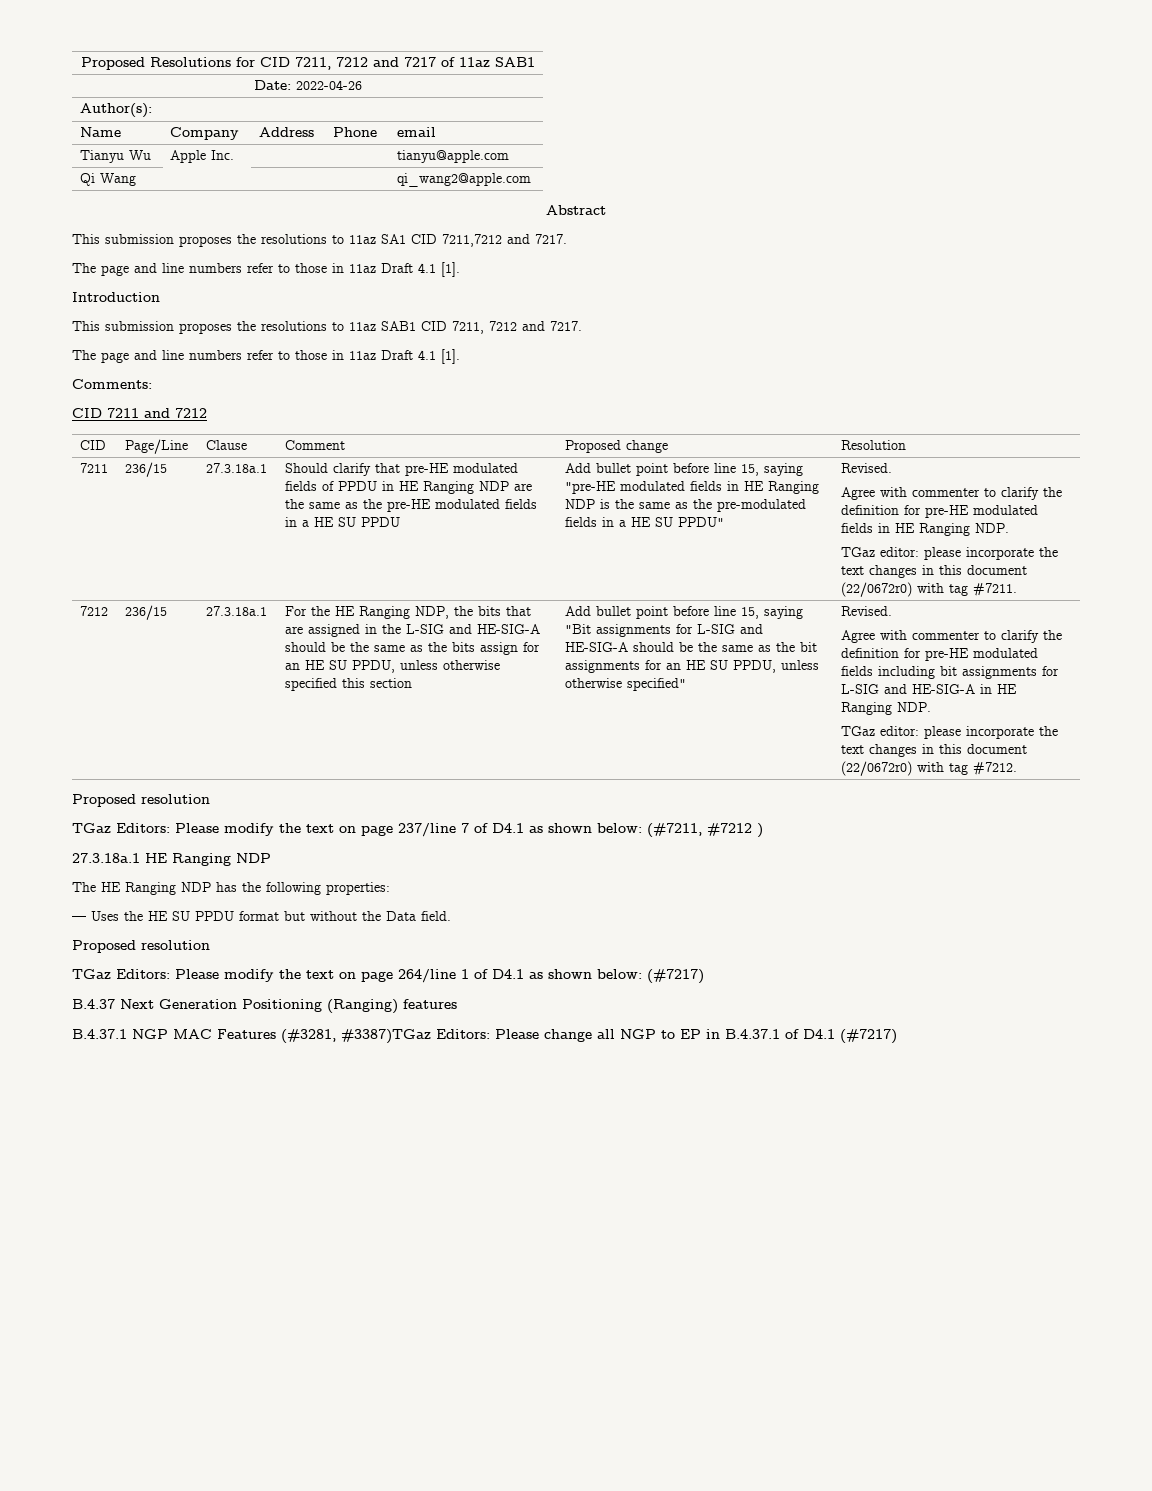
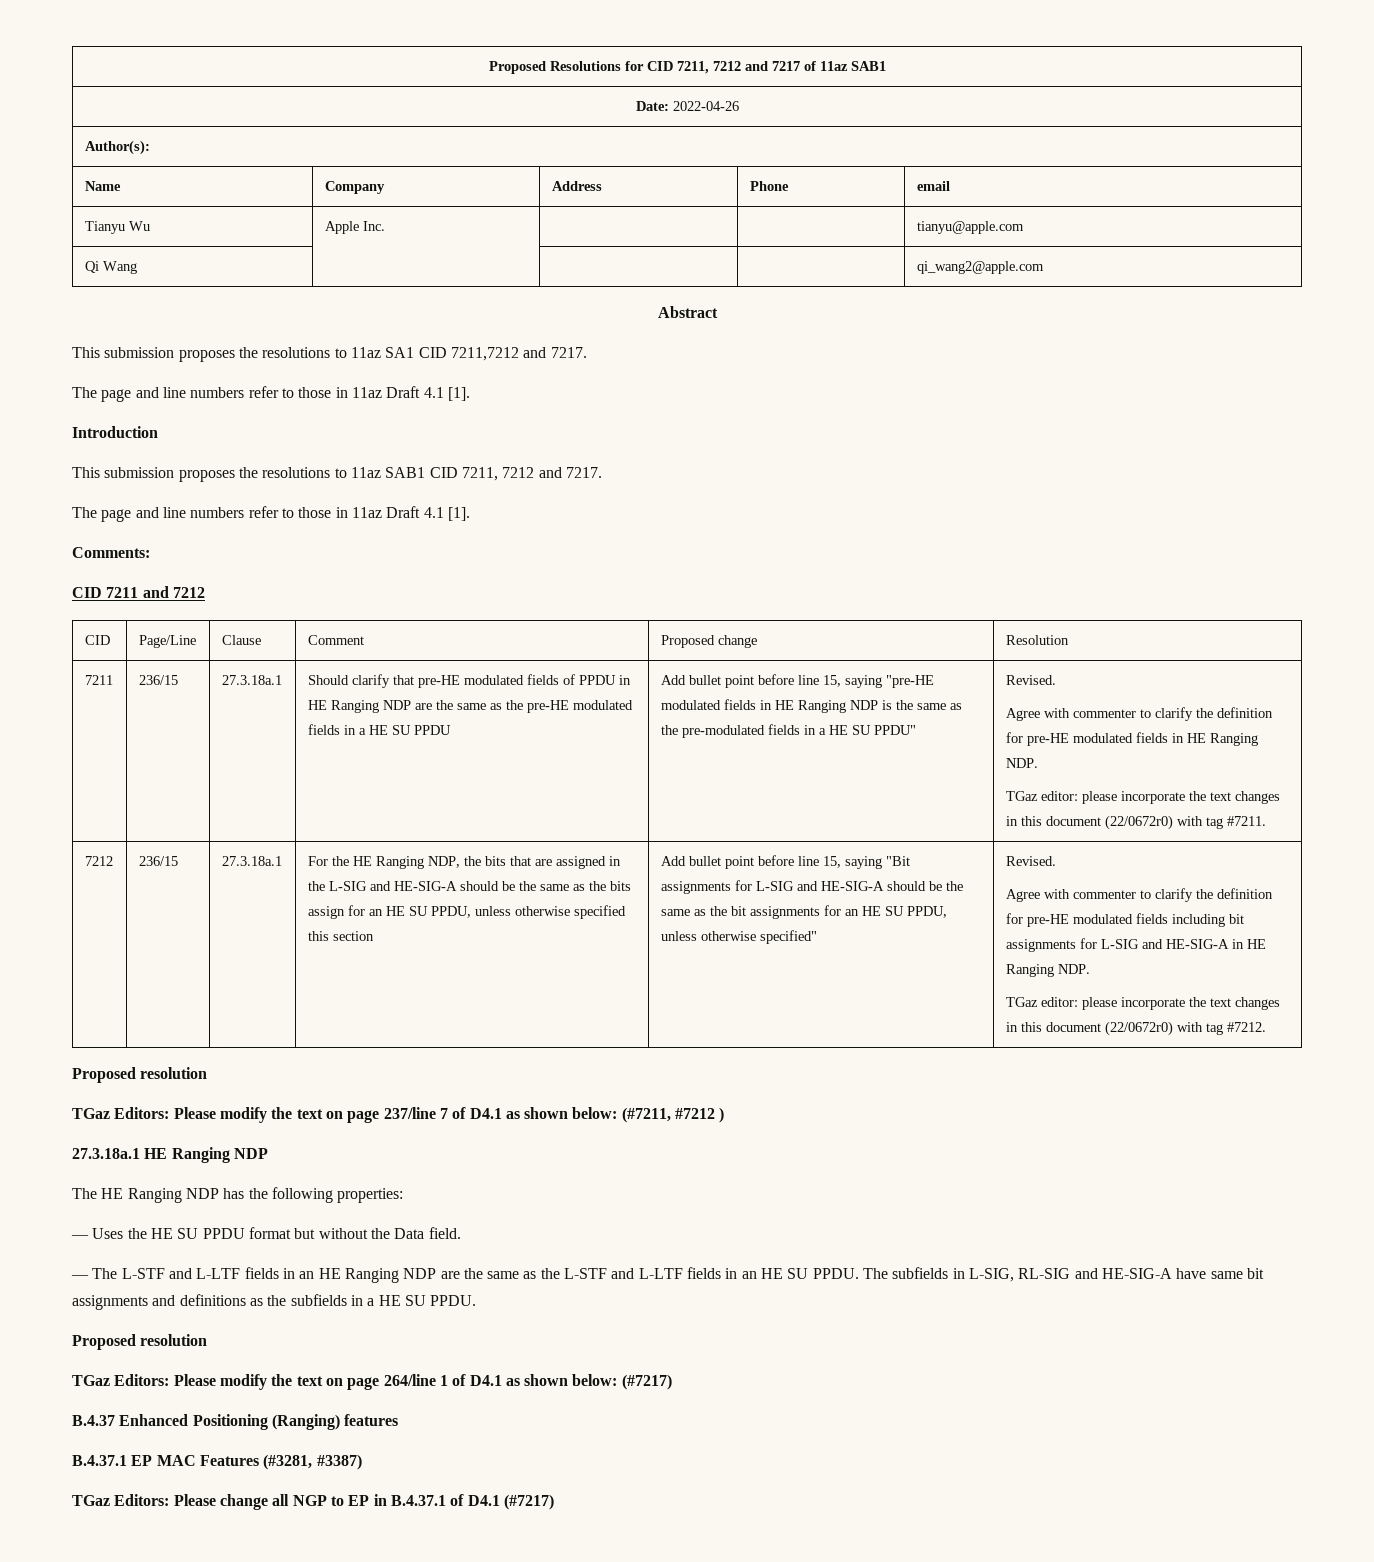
+ — The L-STF and L-LTF fields in an HE Ranging NDP are the same as the L-STF and L-LTF fields in an HE SU PPDU. The subfields in L-SIG, RL-SIG and HE-SIG-A have same bit assignments and definitions as the subfields in a HE SU PPDU.
- B.4.37 Next Generation Positioning (Ranging) features
+ B.4.37 Enhanced Positioning (Ranging) features
- B.4.37.1 NGP MAC Features (#3281, #3387)TGaz Editors: Please change all NGP to EP in B.4.37.1 of D4.1 (#7217)
+ B.4.37.1 EP MAC Features (#3281, #3387)
+ TGaz Editors: Please change all NGP to EP in B.4.37.1 of D4.1 (#7217)

